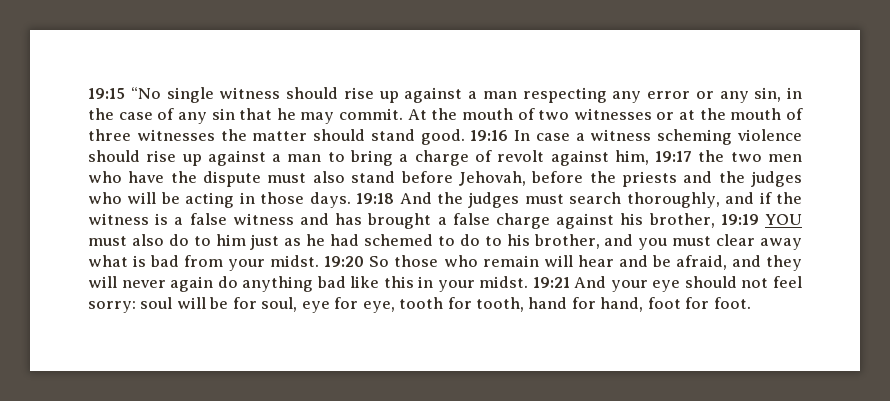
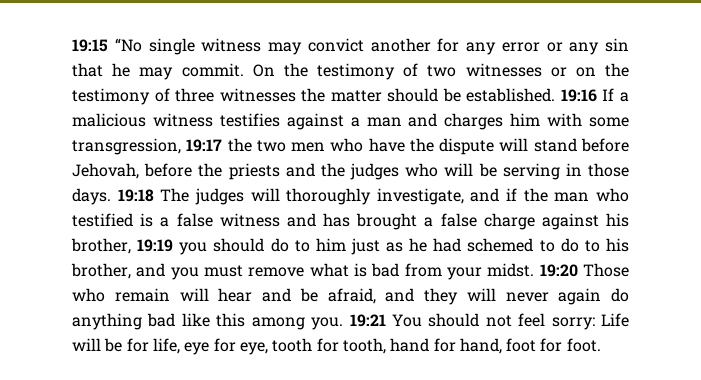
- 19:15 “No single witness should rise up against a man respecting any error or any sin, in the case of any sin that he may commit.
+ 19:15 “No single witness may convict another for any error or any sin that he may commit.
- At the mouth of two witnesses or at the mouth of three witnesses the matter should stand good. 19:16 In case a witness scheming violence should rise up against a man to bring a charge of revolt against him, 19:17 the two men who have the dispute must also stand before Jehovah, before the priests and the judges who will be acting in those days.
+ On the testimony of two witnesses or on the testimony of three witnesses the matter should be established. 19:16 If a malicious witness testifies against a man and charges him with some transgression, 19:17 the two men who have the dispute will stand before Jehovah, before the priests and the judges who will be serving in those days.
- 19:18 And the judges must search thoroughly, and if the witness is a false witness and has brought a false charge against his brother, 19:19 YOU must also do to him just as he had schemed to do to his brother, and you must clear away what is bad from your midst.
+ 19:18 The judges will thoroughly investigate, and if the man who testified is a false witness and has brought a false charge against his brother, 19:19 you should do to him just as he had schemed to do to his brother, and you must remove what is bad from your midst.
- 19:20 So those who remain will hear and be afraid, and they will never again do anything bad like this in your midst. 19:21 And your eye should not feel sorry: soul will be for soul, eye for eye, tooth for tooth, hand for hand, foot for foot.
+ 19:20 Those who remain will hear and be afraid, and they will never again do anything bad like this among you. 19:21 You should not feel sorry: Life will be for life, eye for eye, tooth for tooth, hand for hand, foot for foot.

